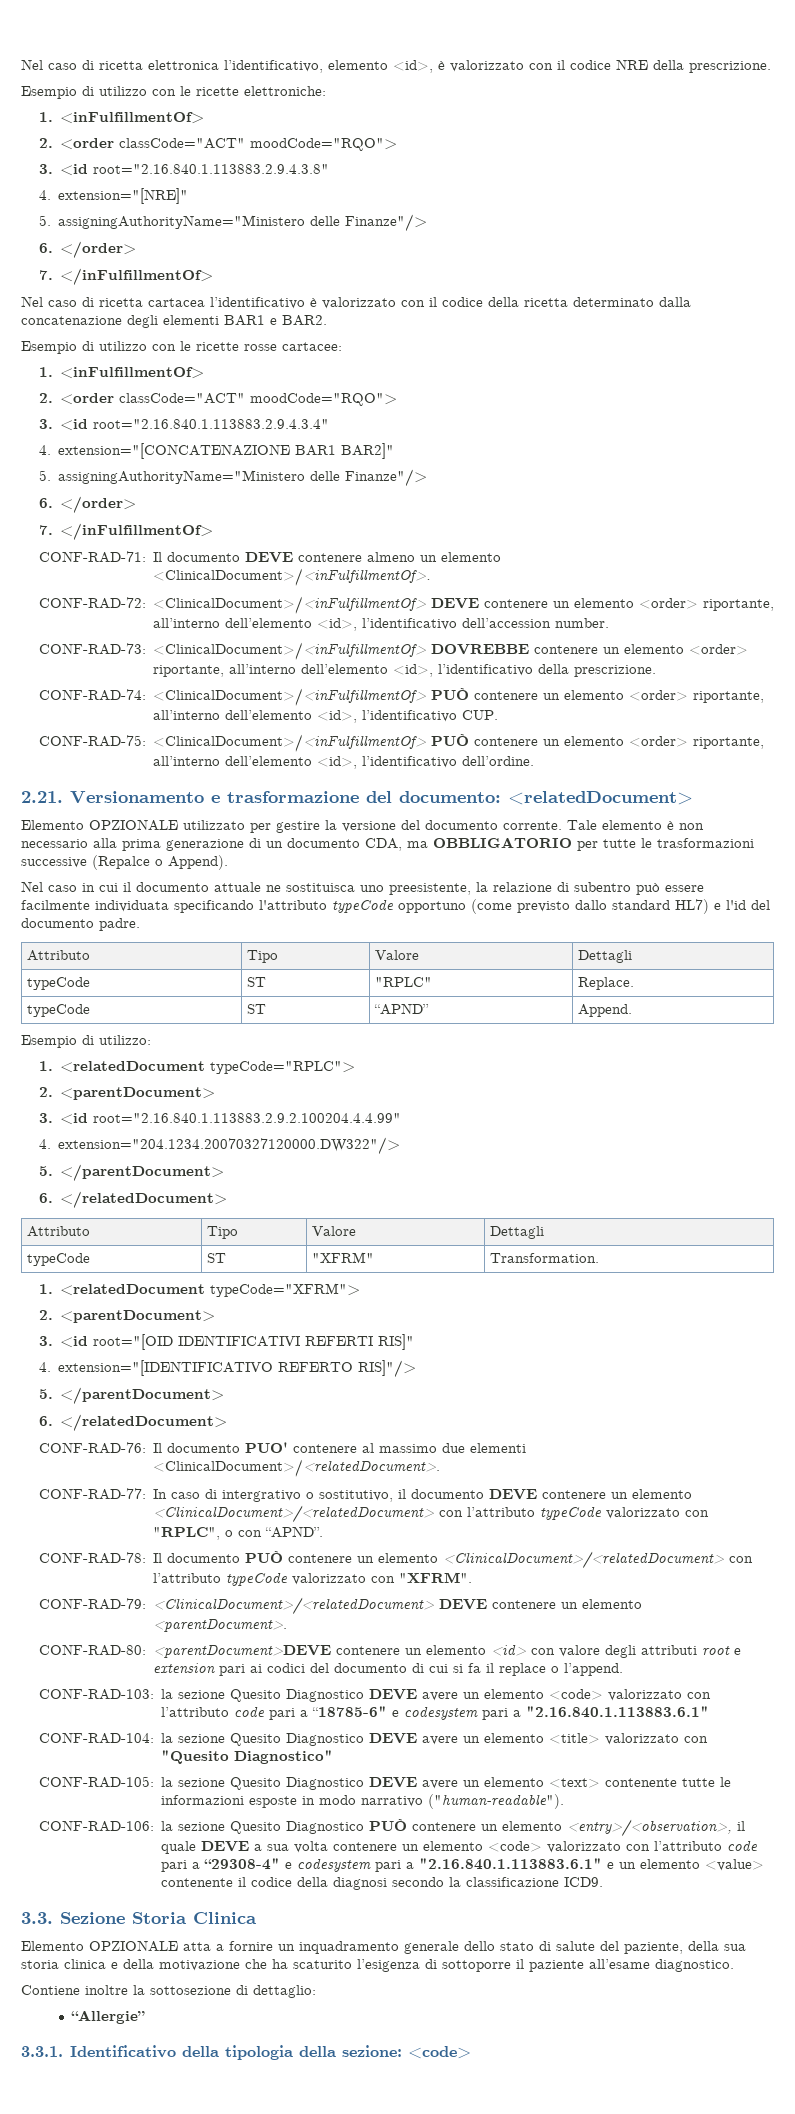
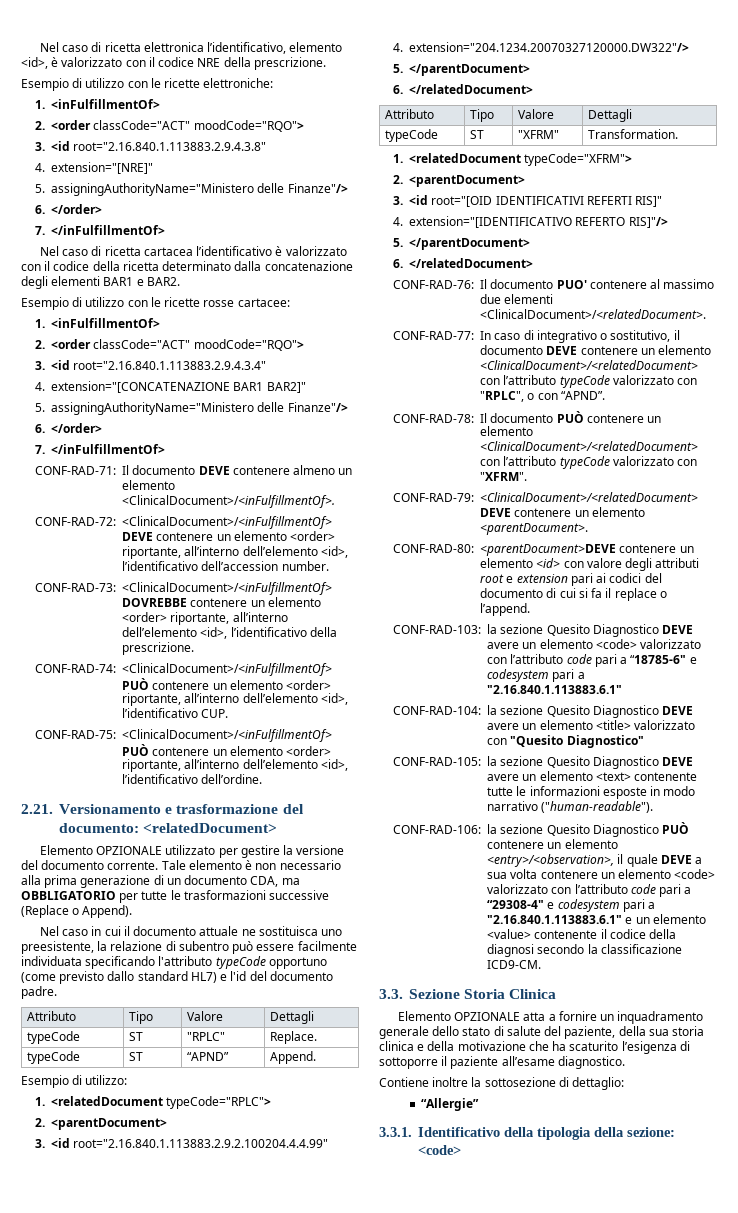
- Tale elemento è non necessario alla prima generazione di un documento CDA, ma OBBLIGATORIO per tutte le trasformazioni successive (Repalce o Append).
+ Tale elemento è non necessario alla prima generazione di un documento CDA, ma OBBLIGATORIO per tutte le trasformazioni successive (Replace o Append).
- CONF-RAD-77: In caso di intergrativo o sostitutivo, il documento DEVE contenere un elemento <ClinicalDocument>/<relatedDocument> con l’attributo typeCode valorizzato con "RPLC", o con “APND”.
+ CONF-RAD-77: In caso di integrativo o sostitutivo, il documento DEVE contenere un elemento <ClinicalDocument>/<relatedDocument> con l’attributo typeCode valorizzato con "RPLC", o con “APND”.
- CONF-RAD-106: la sezione Quesito Diagnostico PUÒ contenere un elemento <entry>/<observation>, il quale DEVE a sua volta contenere un elemento <code> valorizzato con l’attributo code pari a “29308-4" e codesystem pari a "2.16.840.1.113883.6.1" e un elemento <value> contenente il codice della diagnosi secondo la classificazione ICD9.
+ CONF-RAD-106: la sezione Quesito Diagnostico PUÒ contenere un elemento <entry>/<observation>, il quale DEVE a sua volta contenere un elemento <code> valorizzato con l’attributo code pari a “29308-4" e codesystem pari a "2.16.840.1.113883.6.1" e un elemento <value> contenente il codice della diagnosi secondo la classificazione ICD9-CM.

